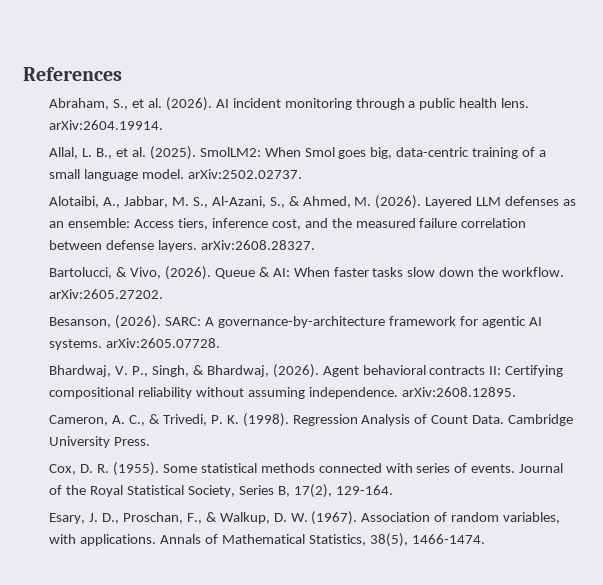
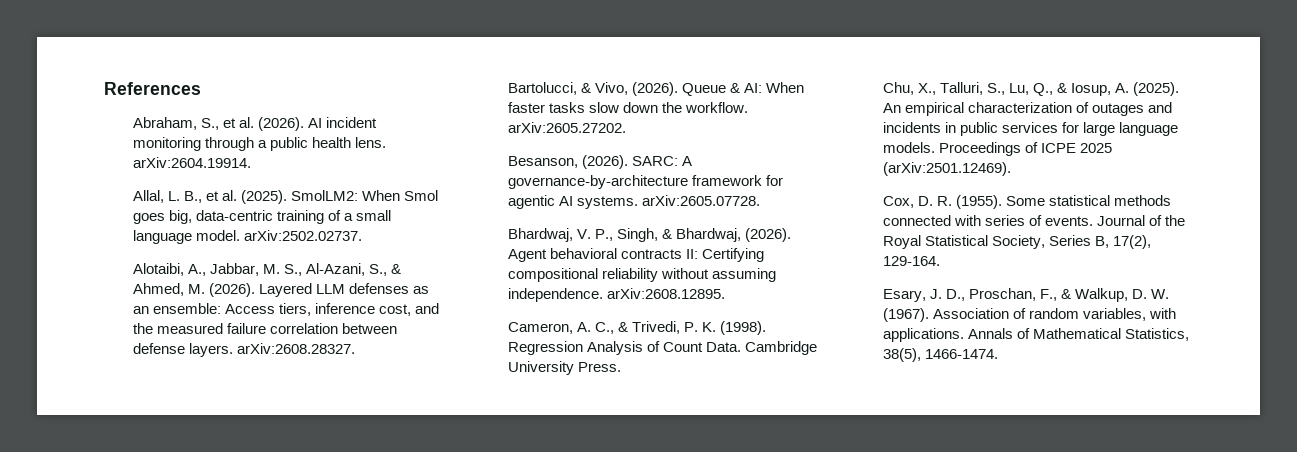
+ Chu, X., Talluri, S., Lu, Q., & Iosup, A. (2025). An empirical characterization of outages and incidents in public services for large language models. Proceedings of ICPE 2025 (arXiv:2501.12469).

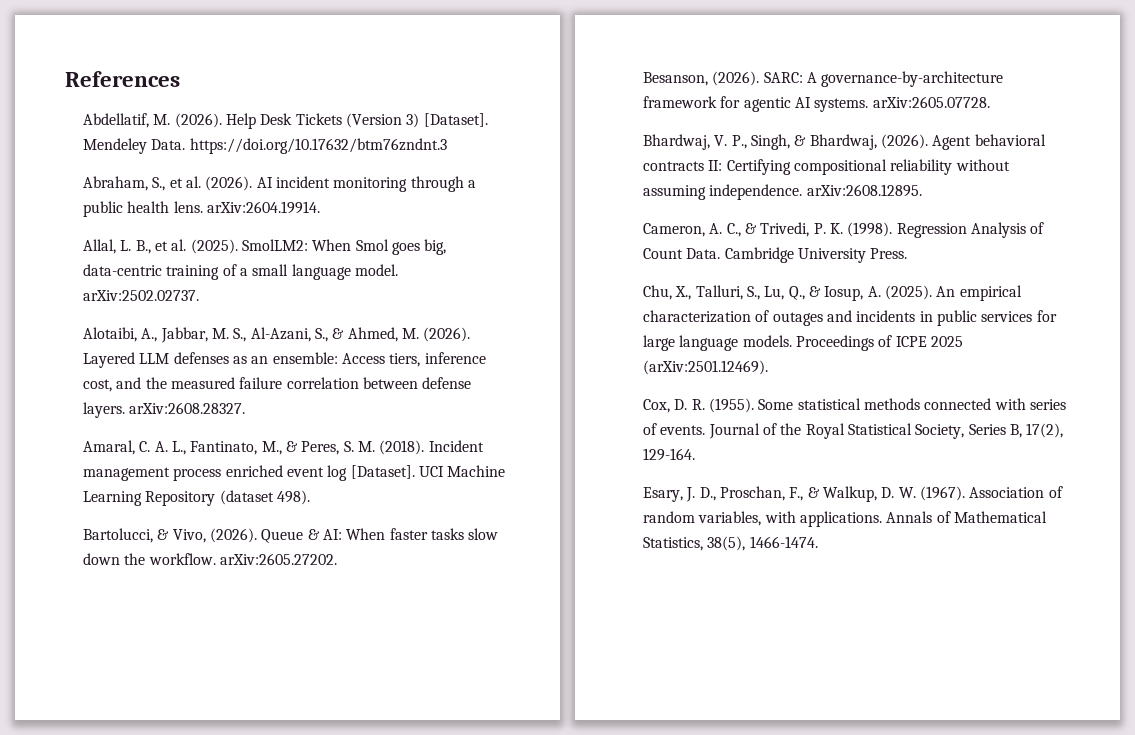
+ Abdellatif, M. (2026). Help Desk Tickets (Version 3) [Dataset]. Mendeley Data. https://doi.org/10.17632/btm76zndnt.3
+ Amaral, C. A. L., Fantinato, M., & Peres, S. M. (2018). Incident management process enriched event log [Dataset]. UCI Machine Learning Repository (dataset 498).

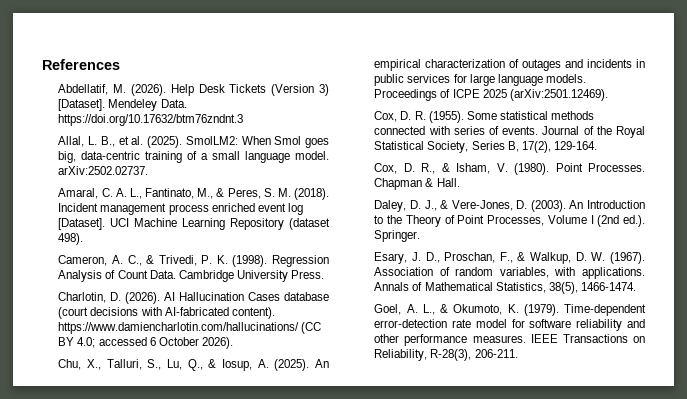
- Abraham, S., et al. (2026). AI incident monitoring through a public health lens. arXiv:2604.19914.
- Alotaibi, A., Jabbar, M. S., Al-Azani, S., & Ahmed, M. (2026). Layered LLM defenses as an ensemble: Access tiers, inference cost, and the measured failure correlation between defense layers. arXiv:2608.28327.
- Bartolucci, & Vivo, (2026). Queue & AI: When faster tasks slow down the workflow. arXiv:2605.27202.
- Besanson, (2026). SARC: A governance-by-architecture framework for agentic AI systems. arXiv:2605.07728.
- Bhardwaj, V. P., Singh, & Bhardwaj, (2026). Agent behavioral contracts II: Certifying compositional reliability without assuming independence. arXiv:2608.12895.
+ Charlotin, D. (2026). AI Hallucination Cases database (court decisions with AI-fabricated content). https://www.damiencharlotin.com/hallucinations/ (CC BY 4.0; accessed 6 October 2026).
+ Cox, D. R., & Isham, V. (1980). Point Processes. Chapman & Hall.
+ Daley, D. J., & Vere-Jones, D. (2003). An Introduction to the Theory of Point Processes, Volume I (2nd ed.). Springer.
+ Goel, A. L., & Okumoto, K. (1979). Time-dependent error-detection rate model for software reliability and other performance measures. IEEE Transactions on Reliability, R-28(3), 206-211.

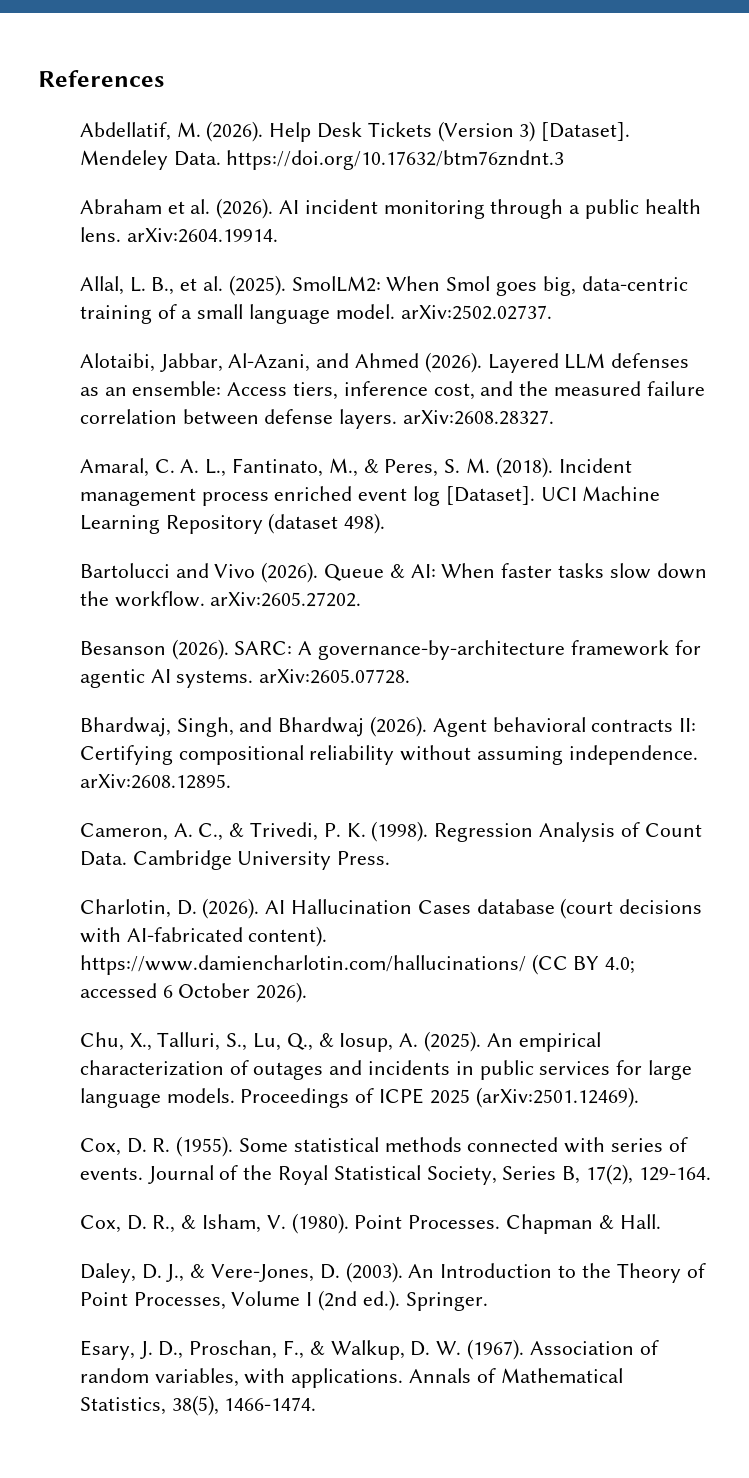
+ Abraham et al. (2026). AI incident monitoring through a public health lens. arXiv:2604.19914.
+ Alotaibi, Jabbar, Al-Azani, and Ahmed (2026). Layered LLM defenses as an ensemble: Access tiers, inference cost, and the measured failure correlation between defense layers. arXiv:2608.28327.
+ Bartolucci and Vivo (2026). Queue & AI: When faster tasks slow down the workflow. arXiv:2605.27202.
+ Besanson (2026). SARC: A governance-by-architecture framework for agentic AI systems. arXiv:2605.07728.
+ Bhardwaj, Singh, and Bhardwaj (2026). Agent behavioral contracts II: Certifying compositional reliability without assuming independence. arXiv:2608.12895.
- Goel, A. L., & Okumoto, K. (1979). Time-dependent error-detection rate model for software reliability and other performance measures. IEEE Transactions on Reliability, R-28(3), 206-211.

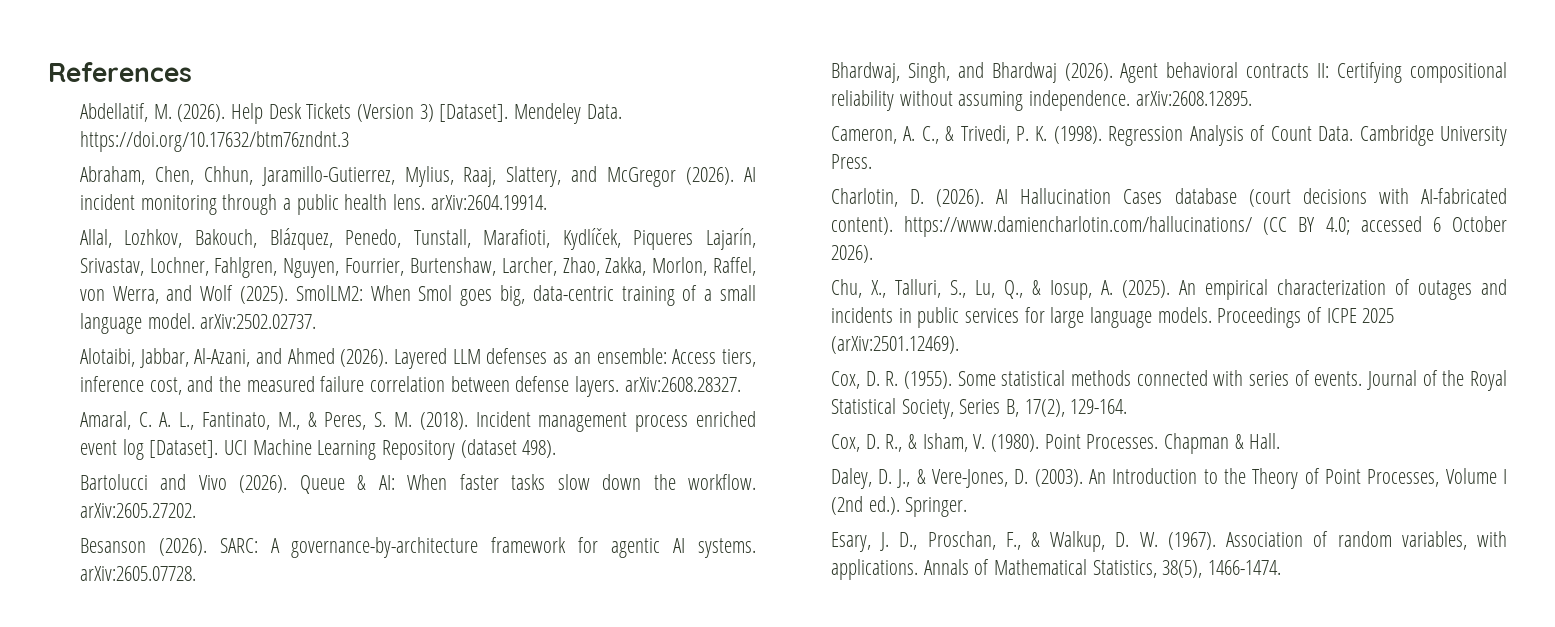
- Abraham et al. (2026).
+ Abraham, Chen, Chhun, Jaramillo-Gutierrez, Mylius, Raaj, Slattery, and McGregor (2026).
- Allal, L. B., et al. (2025).
+ Allal, Lozhkov, Bakouch, Blázquez, Penedo, Tunstall, Marafioti, Kydlíček, Piqueres Lajarín, Srivastav, Lochner, Fahlgren, Nguyen, Fourrier, Burtenshaw, Larcher, Zhao, Zakka, Morlon, Raffel, von Werra, and Wolf (2025).

